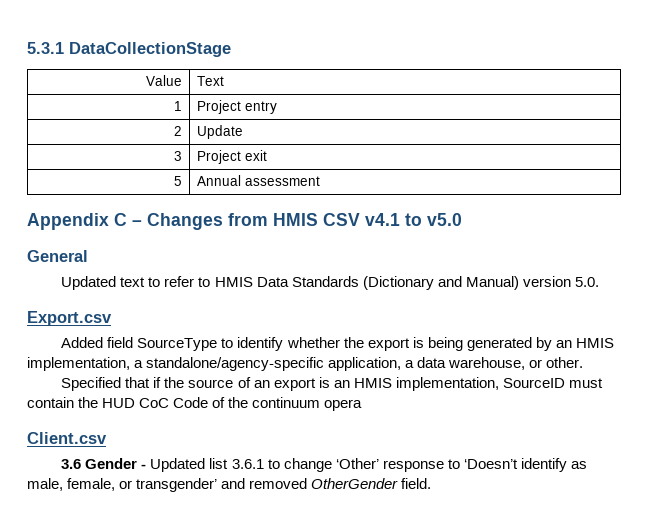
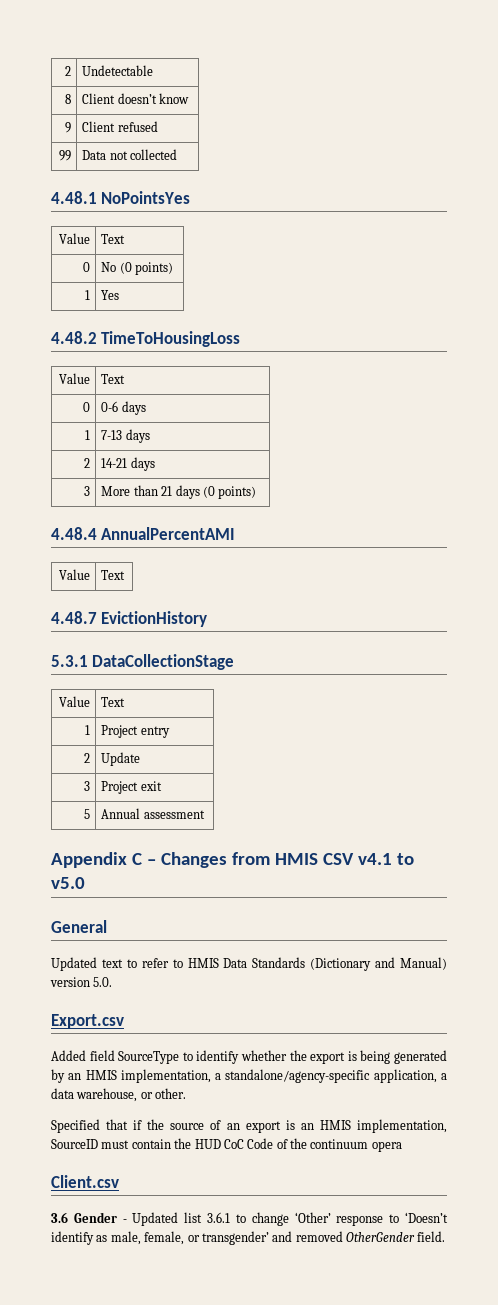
+ 2 | Undetectable
+ 8 | Client doesn’t know
+ 9 | Client refused
+ 99 | Data not collected
+ 4.48.1 NoPointsYes
+ Value | Text
+ 0 | No (0 points)
+ 1 | Yes
+ 4.48.2 TimeToHousingLoss
+ Value | Text
+ 0 | 0-6 days
+ 1 | 7-13 days
+ 2 | 14-21 days
+ 3 | More than 21 days (0 points)
+ 4.48.4 AnnualPercentAMI
+ Value | Text
+ 4.48.7 EvictionHistory

